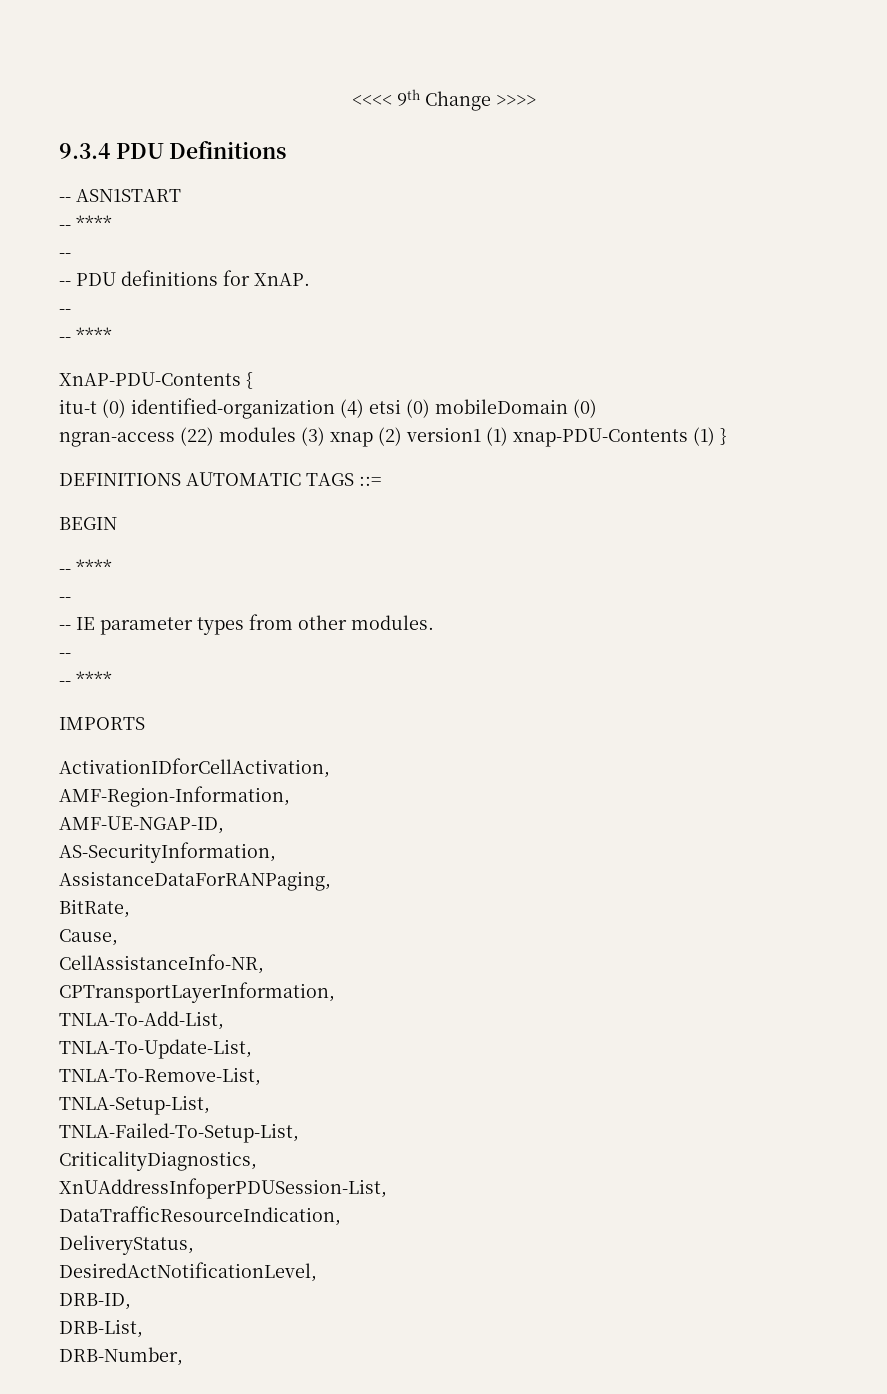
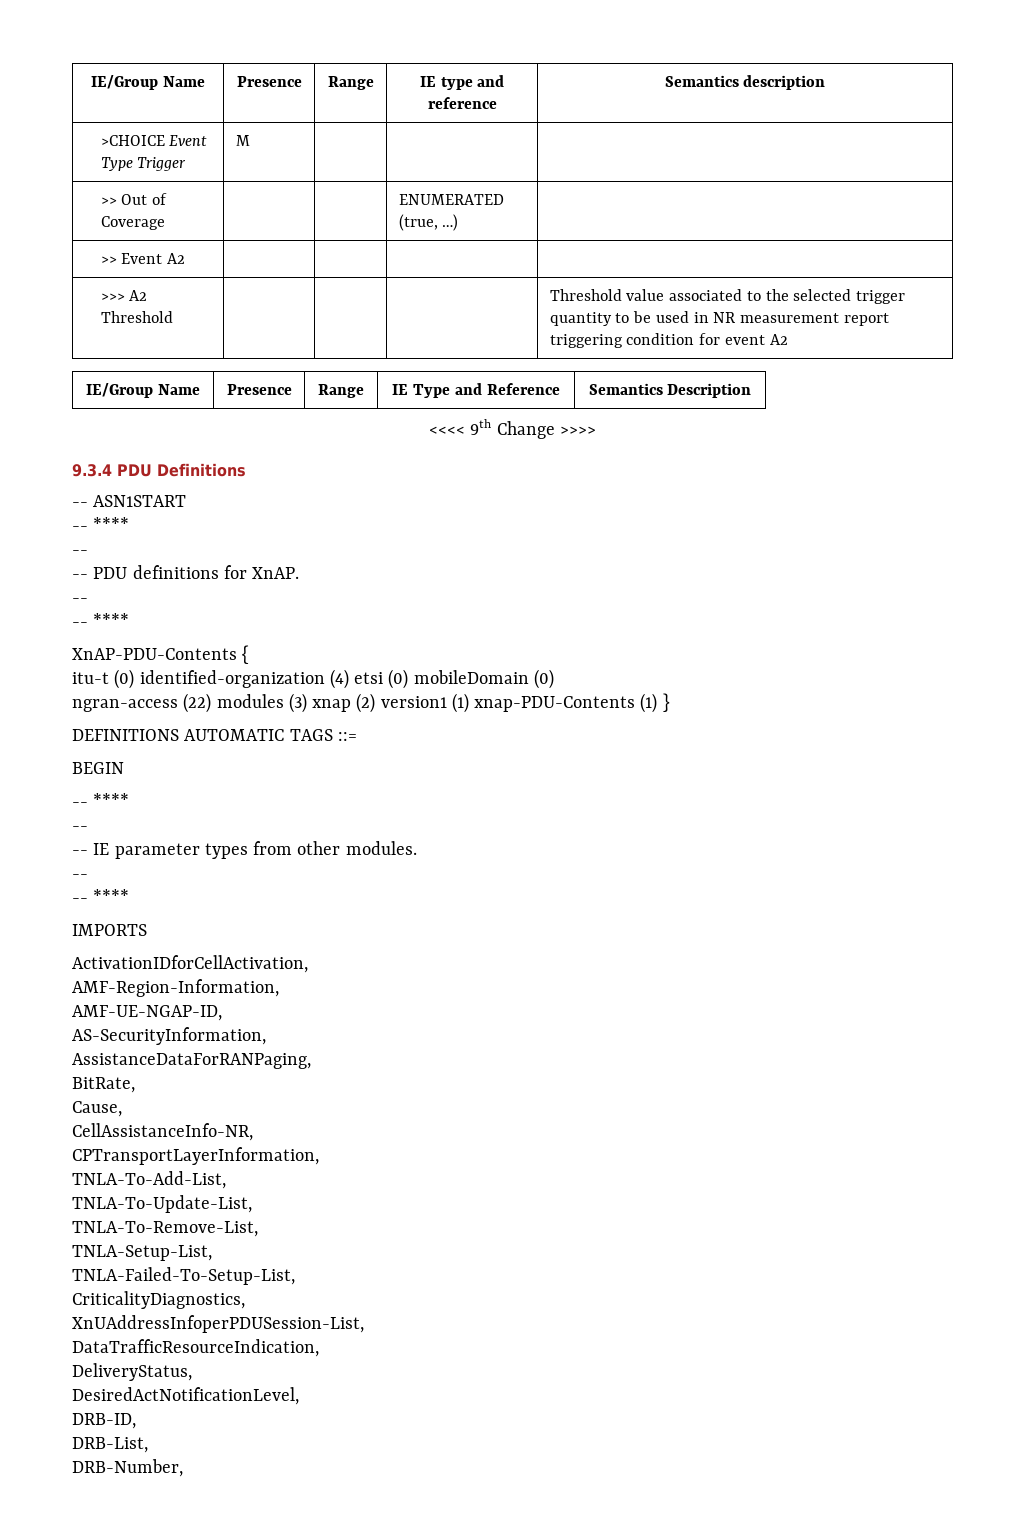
+ IE/Group Name | Presence | Range | IE type and reference | Semantics description
+ >CHOICE Event Type Trigger | M | | |
+ >> Out of Coverage | | | ENUMERATED (true, …) |
+ >> Event A2 | | | |
+ >>> A2 Threshold | | | | Threshold value associated to the selected trigger quantity to be used in NR measurement report triggering condition for event A2
+ IE/Group Name | Presence | Range | IE Type and Reference | Semantics Description

